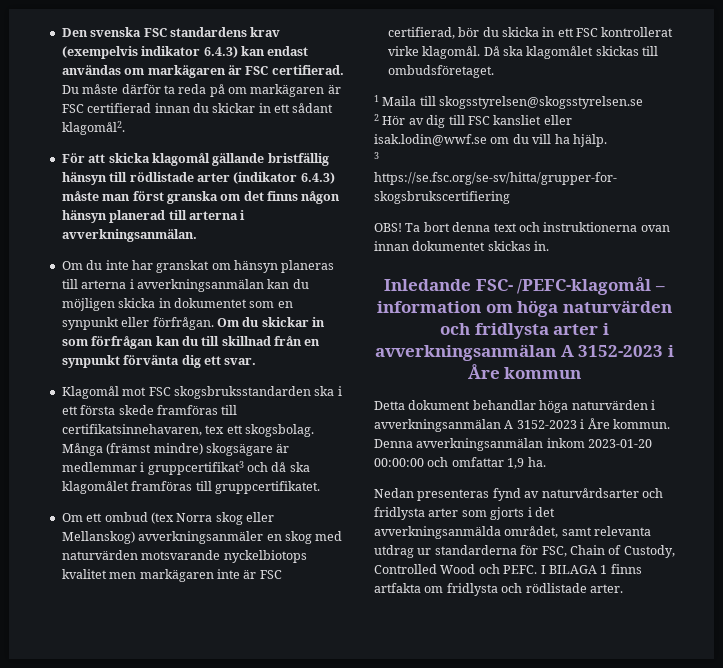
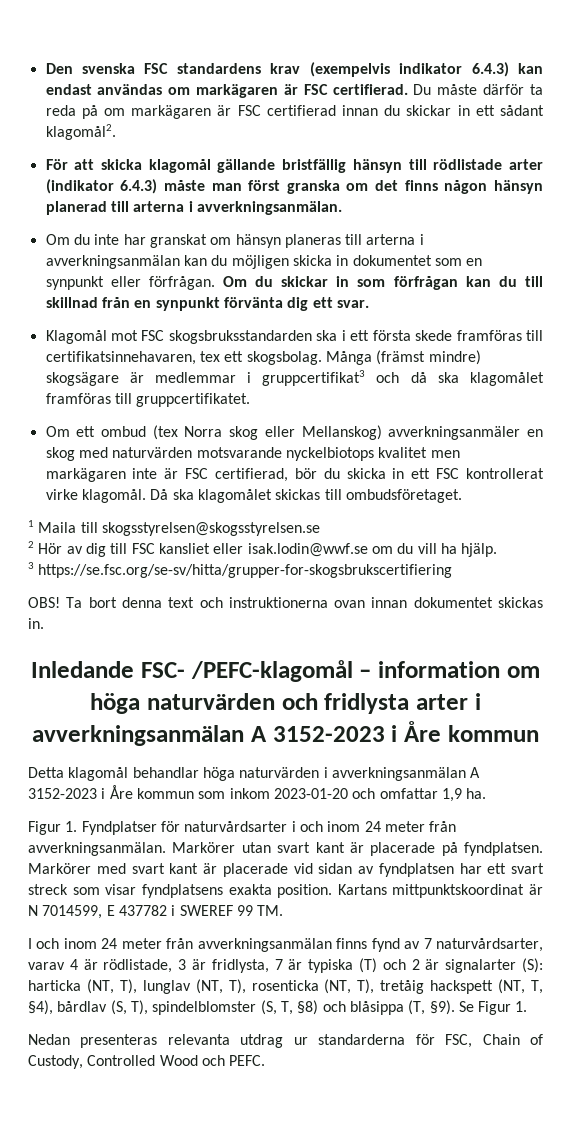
- Detta dokument behandlar höga naturvärden i avverkningsanmälan A 3152-2023 i Åre kommun. Denna avverkningsanmälan inkom 2023-01-20 00:00:00 och omfattar 1,9 ha.
+ Detta klagomål behandlar höga naturvärden i avverkningsanmälan A 3152-2023 i Åre kommun som inkom 2023-01-20 och omfattar 1,9 ha.
- Nedan presenteras fynd av naturvårdsarter och fridlysta arter som gjorts i det avverkningsanmälda området, samt relevanta utdrag ur standarderna för FSC, Chain of Custody, Controlled Wood och PEFC. I BILAGA 1 finns artfakta om fridlysta och rödlistade arter.
+ Figur 1. Fyndplatser för naturvårdsarter i och inom 24 meter från avverkningsanmälan. Markörer utan svart kant är placerade på fyndplatsen. Markörer med svart kant är placerade vid sidan av fyndplatsen har ett svart streck som visar fyndplatsens exakta position. Kartans mittpunktskoordinat är N 7014599, E 437782 i SWEREF 99 TM.
+ I och inom 24 meter från avverkningsanmälan finns fynd av 7 naturvårdsarter, varav 4 är rödlistade, 3 är fridlysta, 7 är typiska (T) och 2 är signalarter (S): harticka (NT, T), lunglav (NT, T), rosenticka (NT, T), tretåig hackspett (NT, T, §4), bårdlav (S, T), spindelblomster (S, T, §8) och blåsippa (T, §9). Se Figur 1.
+ Nedan presenteras relevanta utdrag ur standarderna för FSC, Chain of Custody, Controlled Wood och PEFC.

